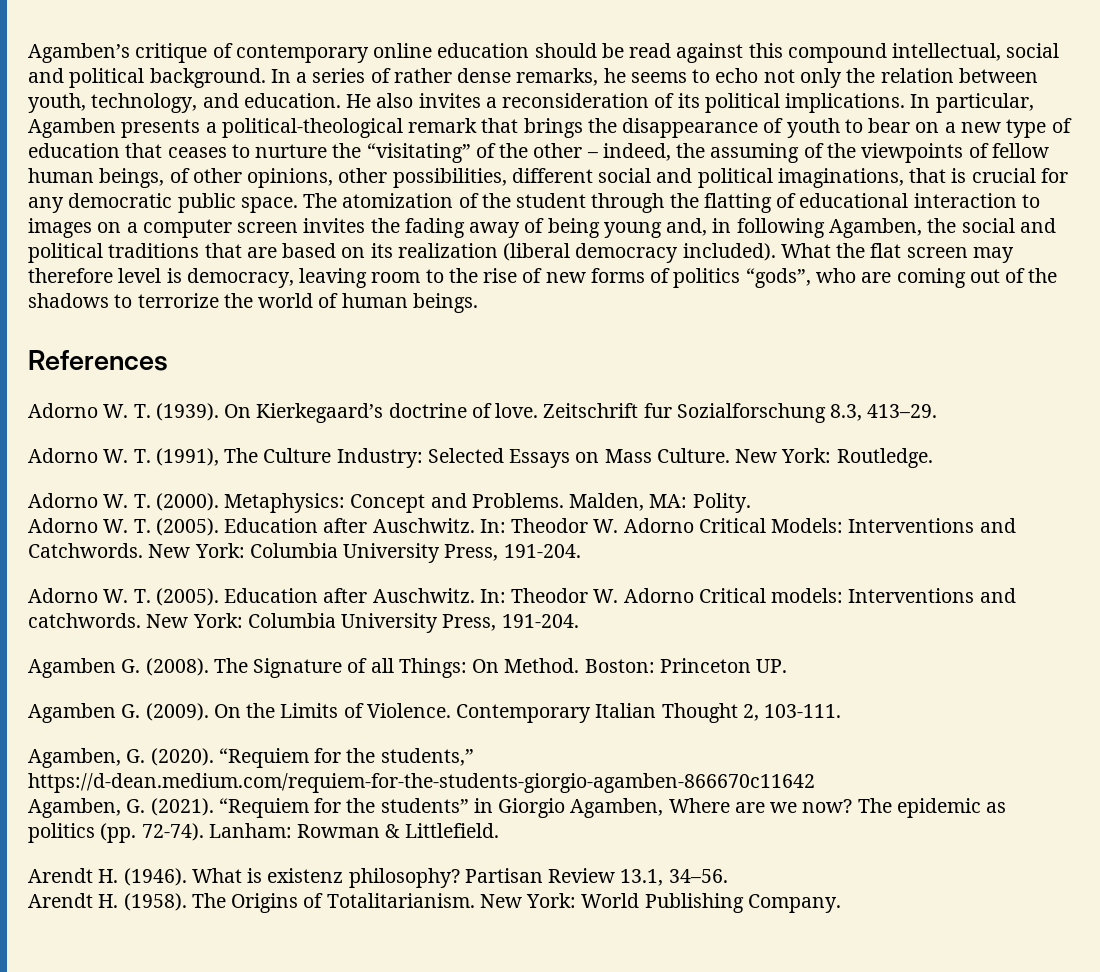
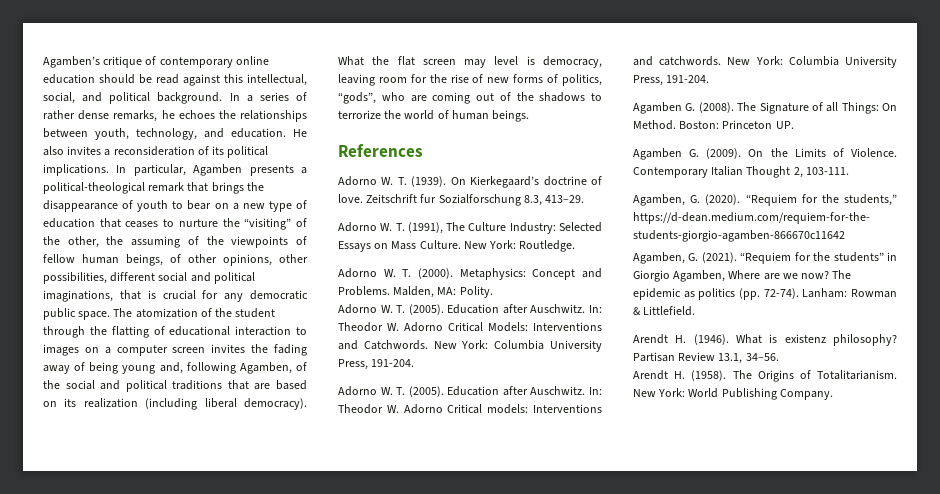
- Agamben’s critique of contemporary online education should be read against this compound intellectual, social and political background.
+ Agamben’s critique of contemporary online education should be read against this intellectual, social, and political background.
- In a series of rather dense remarks, he seems to echo not only the relation between youth, technology, and education.
+ In a series of rather dense remarks, he echoes the relationships between youth, technology, and education.
- In particular, Agamben presents a political-theological remark that brings the disappearance of youth to bear on a new type of education that ceases to nurture the “visitating” of the other – indeed, the assuming of the viewpoints of fellow human beings, of other opinions, other possibilities, different social and political imaginations, that is crucial for any democratic public space.
+ In particular, Agamben presents a political-theological remark that brings the disappearance of youth to bear on a new type of education that ceases to nurture the “visiting” of the other, the assuming of the viewpoints of fellow human beings, of other opinions, other possibilities, different social and political imaginations, that is crucial for any democratic public space.
- The atomization of the student through the flatting of educational interaction to images on a computer screen invites the fading away of being young and, in following Agamben, the social and political traditions that are based on its realization (liberal democracy included).
+ The atomization of the student through the flatting of educational interaction to images on a computer screen invites the fading away of being young and, following Agamben, of the social and political traditions that are based on its realization (including liberal democracy).
- What the flat screen may therefore level is democracy, leaving room to the rise of new forms of politics “gods”, who are coming out of the shadows to terrorize the world of human beings.
+ What the flat screen may level is democracy, leaving room for the rise of new forms of politics, “gods”, who are coming out of the shadows to terrorize the world of human beings.

